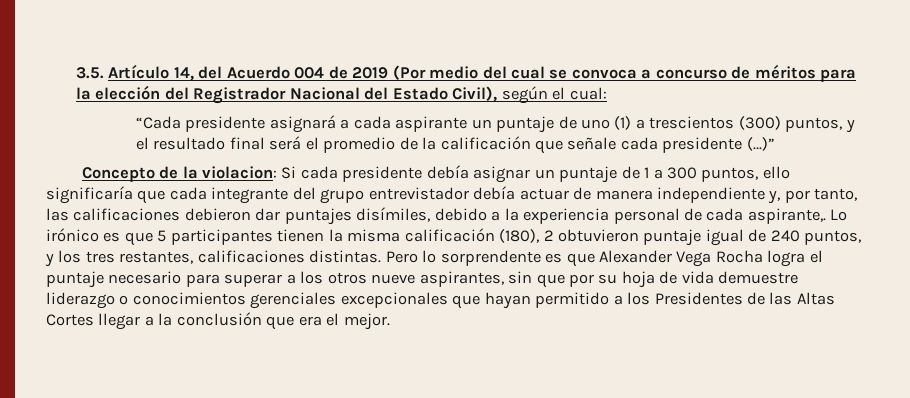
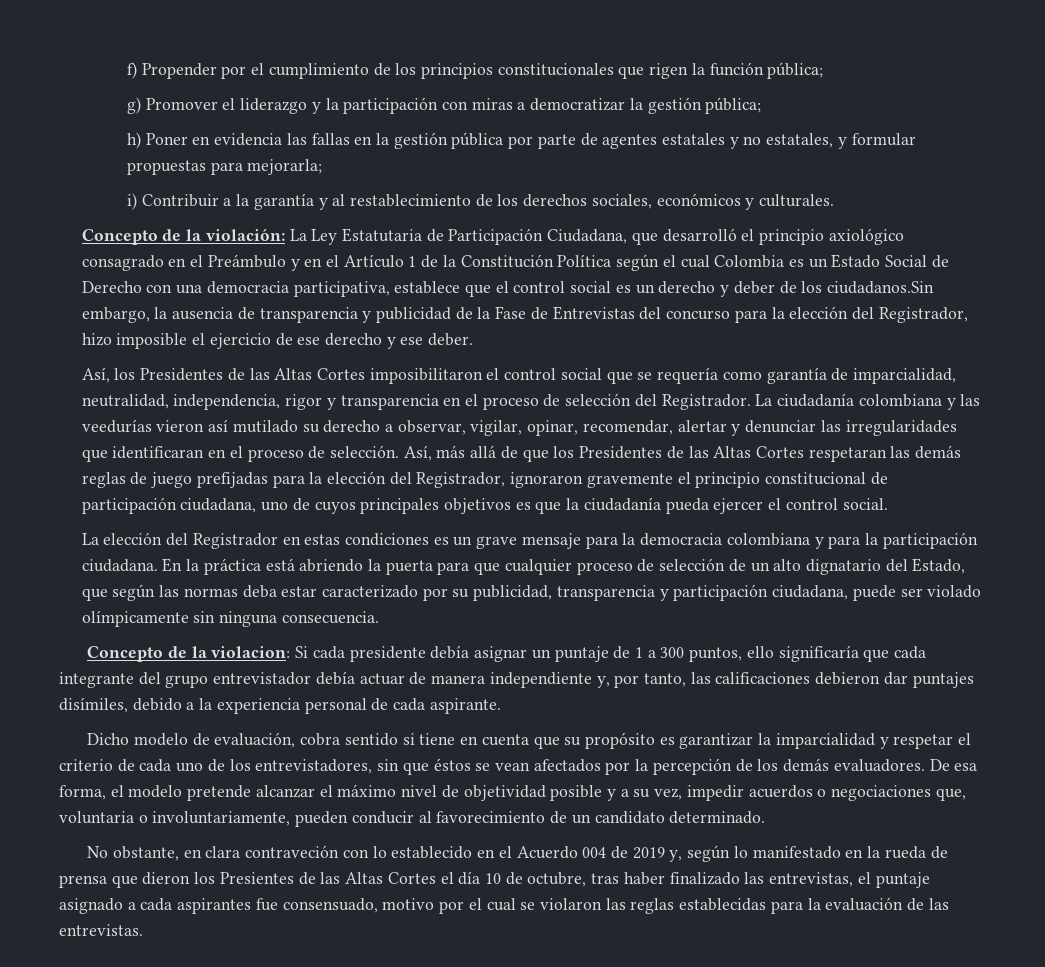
- 3.5. Artículo 14, del Acuerdo 004 de 2019 (Por medio del cual se convoca a concurso de méritos para la elección del Registrador Nacional del Estado Civil), según el cual:
- “Cada presidente asignará a cada aspirante un puntaje de uno (1) a trescientos (300) puntos, y el resultado final será el promedio de la calificación que señale cada presidente (…)”
+ f) Propender por el cumplimiento de los principios constitucionales que rigen la función pública;
+ g) Promover el liderazgo y la participación con miras a democratizar la gestión pública;
+ h) Poner en evidencia las fallas en la gestión pública por parte de agentes estatales y no estatales, y formular propuestas para mejorarla;
+ i) Contribuir a la garantía y al restablecimiento de los derechos sociales, económicos y culturales.
+ Concepto de la violación: La Ley Estatutaria de Participación Ciudadana, que desarrolló el principio axiológico consagrado en el Preámbulo y en el Artículo 1 de la Constitución Política según el cual Colombia es un Estado Social de Derecho con una democracia participativa, establece que el control social es un derecho y deber de los ciudadanos.Sin embargo, la ausencia de transparencia y publicidad de la Fase de Entrevistas del concurso para la elección del Registrador, hizo imposible el ejercicio de ese derecho y ese deber.
+ Así, los Presidentes de las Altas Cortes imposibilitaron el control social que se requería como garantía de imparcialidad, neutralidad, independencia, rigor y transparencia en el proceso de selección del Registrador. La ciudadanía colombiana y las veedurías vieron así mutilado su derecho a observar, vigilar, opinar, recomendar, alertar y denunciar las irregularidades que identificaran en el proceso de selección. Así, más allá de que los Presidentes de las Altas Cortes respetaran las demás reglas de juego prefijadas para la elección del Registrador, ignoraron gravemente el principio constitucional de participación ciudadana, uno de cuyos principales objetivos es que la ciudadanía pueda ejercer el control social.
+ La elección del Registrador en estas condiciones es un grave mensaje para la democracia colombiana y para la participación ciudadana. En la práctica está abriendo la puerta para que cualquier proceso de selección de un alto dignatario del Estado, que según las normas deba estar caracterizado por su publicidad, transparencia y participación ciudadana, puede ser violado olímpicamente sin ninguna consecuencia.
- Concepto de la violacion: Si cada presidente debía asignar un puntaje de 1 a 300 puntos, ello significaría que cada integrante del grupo entrevistador debía actuar de manera independiente y, por tanto, las calificaciones debieron dar puntajes disímiles, debido a la experiencia personal de cada aspirante,. Lo irónico es que 5 participantes tienen la misma calificación (180), 2 obtuvieron puntaje igual de 240 puntos, y los tres restantes, calificaciones distintas. Pero lo sorprendente es que Alexander Vega Rocha logra el puntaje necesario para superar a los otros nueve aspirantes, sin que por su hoja de vida demuestre liderazgo o conocimientos gerenciales excepcionales que hayan permitido a los Presidentes de las Altas Cortes llegar a la conclusión que era el mejor.
+ Concepto de la violacion: Si cada presidente debía asignar un puntaje de 1 a 300 puntos, ello significaría que cada integrante del grupo entrevistador debía actuar de manera independiente y, por tanto, las calificaciones debieron dar puntajes disímiles, debido a la experiencia personal de cada aspirante.
+ Dicho modelo de evaluación, cobra sentido si tiene en cuenta que su propósito es garantizar la imparcialidad y respetar el criterio de cada uno de los entrevistadores, sin que éstos se vean afectados por la percepción de los demás evaluadores. De esa forma, el modelo pretende alcanzar el máximo nivel de objetividad posible y a su vez, impedir acuerdos o negociaciones que, voluntaria o involuntariamente, pueden conducir al favorecimiento de un candidato determinado.
+ No obstante, en clara contraveción con lo establecido en el Acuerdo 004 de 2019 y, según lo manifestado en la rueda de prensa que dieron los Presientes de las Altas Cortes el día 10 de octubre, tras haber finalizado las entrevistas, el puntaje asignado a cada aspirantes fue consensuado, motivo por el cual se violaron las reglas establecidas para la evaluación de las entrevistas.

